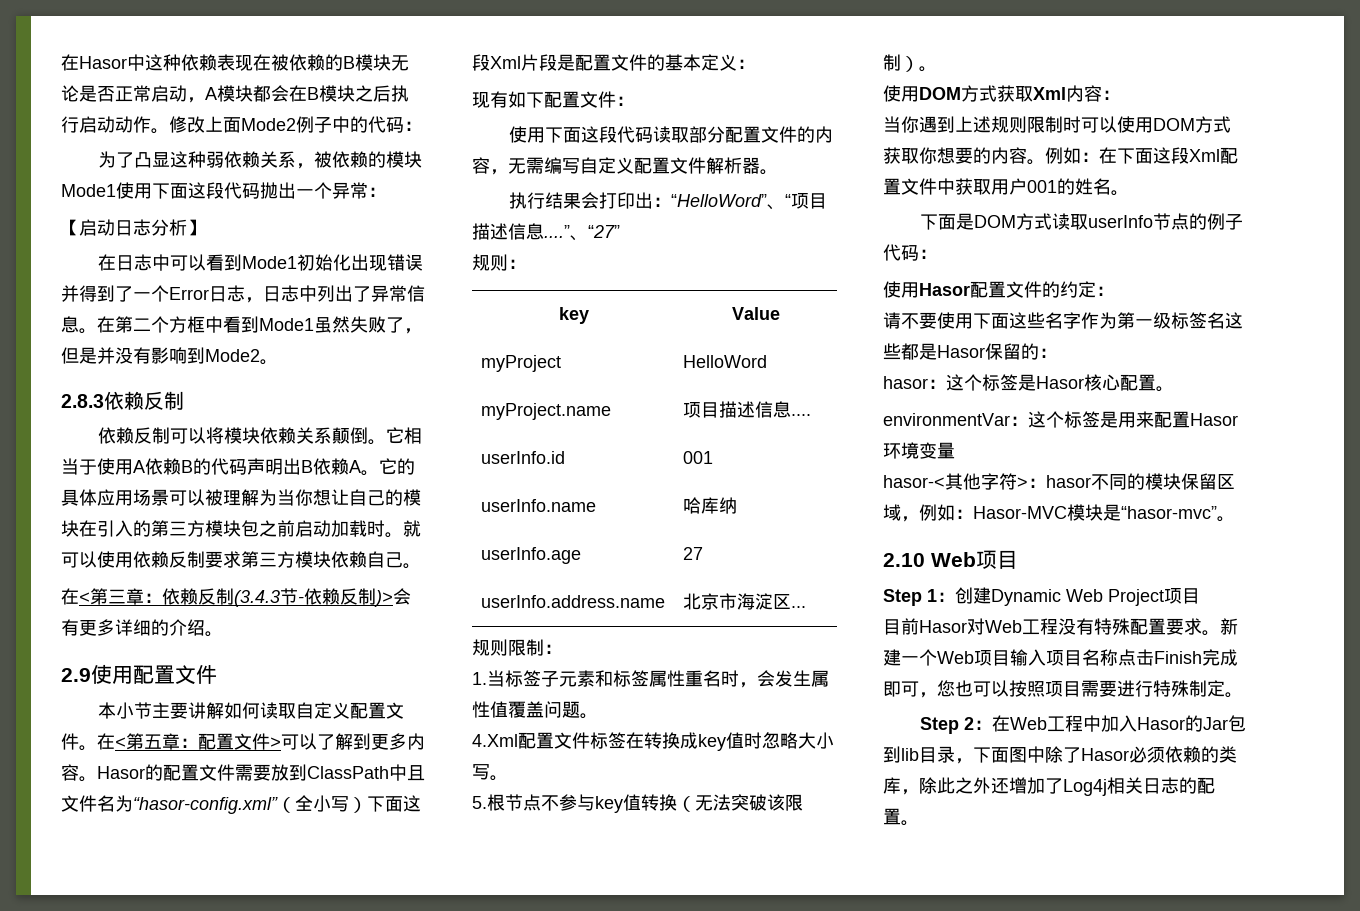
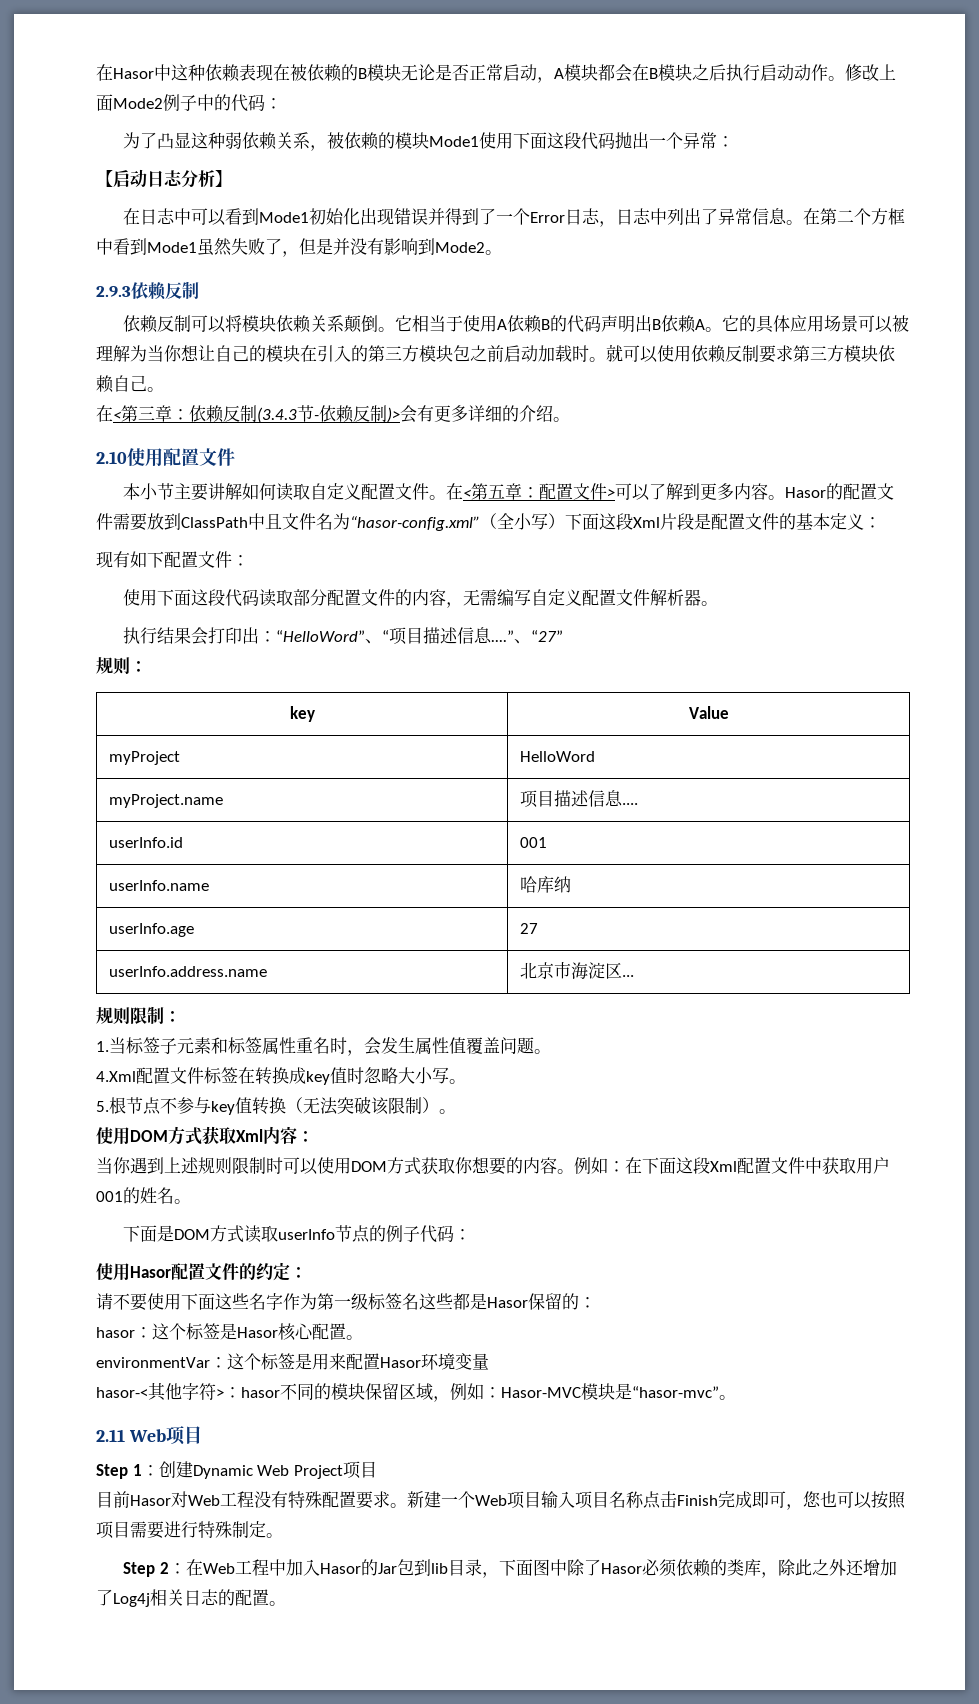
- 2.8.3依赖反制
+ 2.9.3依赖反制
- 2.9使用配置文件
+ 2.10使用配置文件
- 2.10 Web项目
+ 2.11 Web项目

